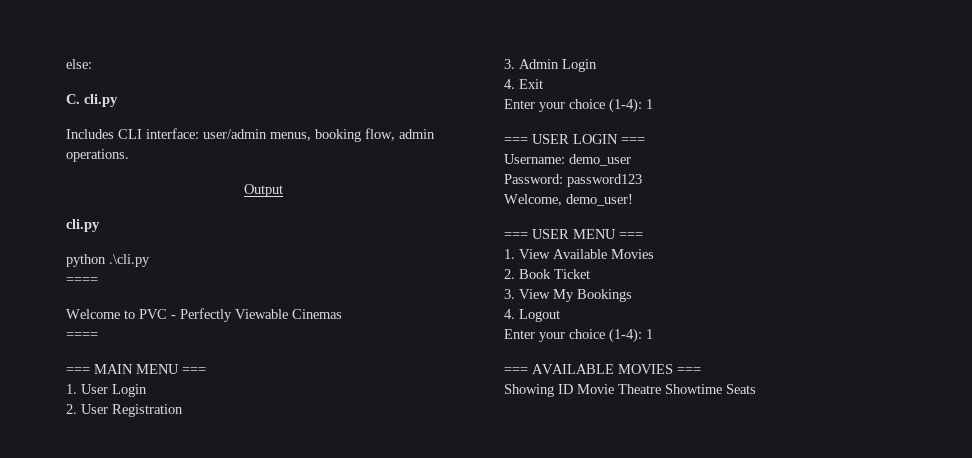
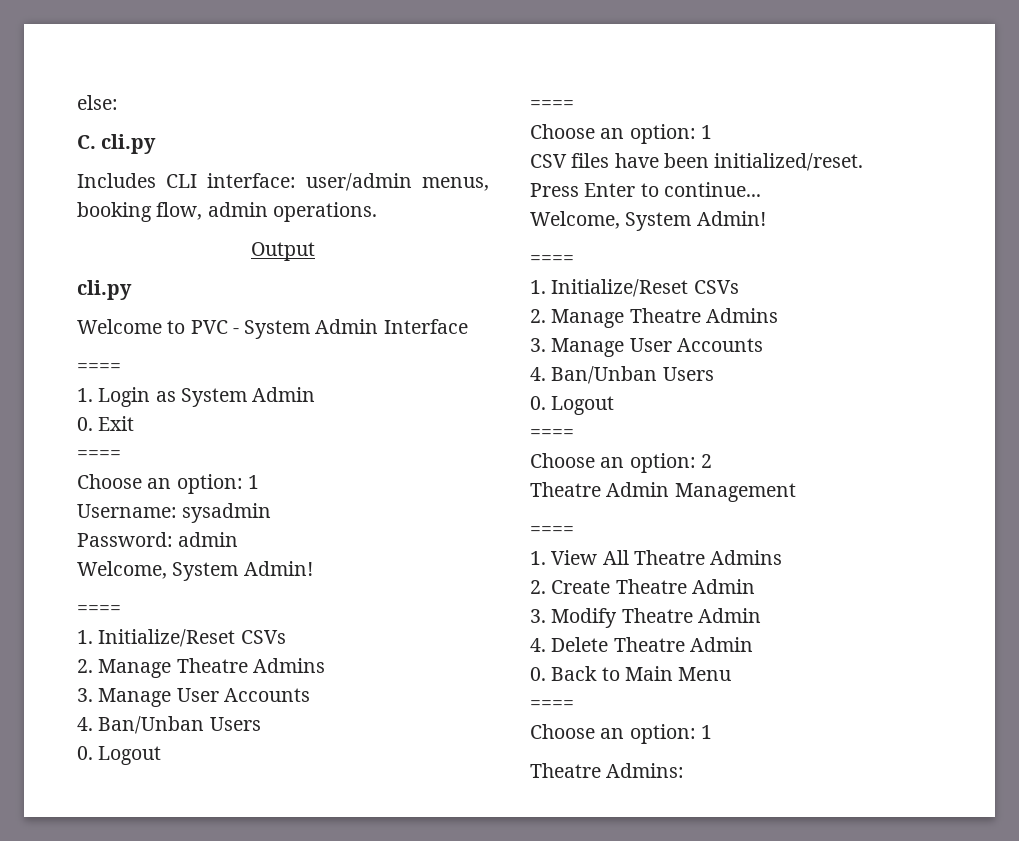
- python .\cli.py
- ====
- Welcome to PVC - Perfectly Viewable Cinemas
+ Welcome to PVC - System Admin Interface
  ====
- === MAIN MENU ===
- 1. User Login
- 2. User Registration
- 3. Admin Login
- 4. Exit
- Enter your choice (1-4): 1
- === USER LOGIN ===
- Username: demo_user
- Password: password123
- Welcome, demo_user!
- === USER MENU ===
- 1. View Available Movies
- 2. Book Ticket
- 3. View My Bookings
- 4. Logout
- Enter your choice (1-4): 1
- === AVAILABLE MOVIES ===
- Showing ID Movie Theatre Showtime Seats
+ 1. Login as System Admin
+ 0. Exit
+ ====
+ Choose an option: 1
+ Username: sysadmin
+ Password: admin
+ Welcome, System Admin!
+ ====
+ 1. Initialize/Reset CSVs
+ 2. Manage Theatre Admins
+ 3. Manage User Accounts
+ 4. Ban/Unban Users
+ 0. Logout
+ ====
+ Choose an option: 1
+ CSV files have been initialized/reset.
+ Press Enter to continue...
+ Welcome, System Admin!
+ ====
+ 1. Initialize/Reset CSVs
+ 2. Manage Theatre Admins
+ 3. Manage User Accounts
+ 4. Ban/Unban Users
+ 0. Logout
+ ====
+ Choose an option: 2
+ Theatre Admin Management
+ ====
+ 1. View All Theatre Admins
+ 2. Create Theatre Admin
+ 3. Modify Theatre Admin
+ 4. Delete Theatre Admin
+ 0. Back to Main Menu
+ ====
+ Choose an option: 1
+ Theatre Admins:

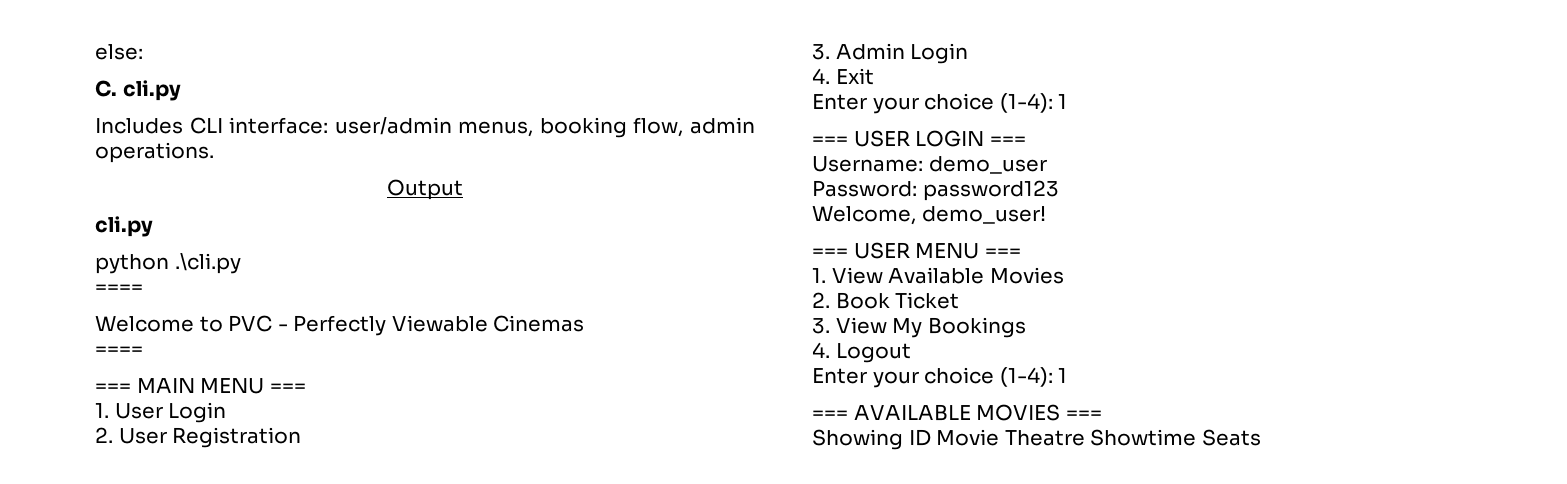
+ python .\cli.py
+ ====
- Welcome to PVC - System Admin Interface
+ Welcome to PVC - Perfectly Viewable Cinemas
  ====
- 1. Login as System Admin
- 0. Exit
- ====
- Choose an option: 1
+ === MAIN MENU ===
+ 1. User Login
+ 2. User Registration
+ 3. Admin Login
+ 4. Exit
+ Enter your choice (1-4): 1
+ === USER LOGIN ===
- Username: sysadmin
+ Username: demo_user
- Password: admin
- Welcome, System Admin!
- ====
- 1. Initialize/Reset CSVs
- 2. Manage Theatre Admins
- 3. Manage User Accounts
- 4. Ban/Unban Users
- 0. Logout
- ====
- Choose an option: 1
- CSV files have been initialized/reset.
- Press Enter to continue...
- Welcome, System Admin!
- ====
- 1. Initialize/Reset CSVs
- 2. Manage Theatre Admins
- 3. Manage User Accounts
- 4. Ban/Unban Users
- 0. Logout
- ====
- Choose an option: 2
- Theatre Admin Management
- ====
- 1. View All Theatre Admins
- 2. Create Theatre Admin
- 3. Modify Theatre Admin
- 4. Delete Theatre Admin
- 0. Back to Main Menu
- ====
- Choose an option: 1
- Theatre Admins:
+ Password: password123
+ Welcome, demo_user!
+ === USER MENU ===
+ 1. View Available Movies
+ 2. Book Ticket
+ 3. View My Bookings
+ 4. Logout
+ Enter your choice (1-4): 1
+ === AVAILABLE MOVIES ===
+ Showing ID Movie Theatre Showtime Seats

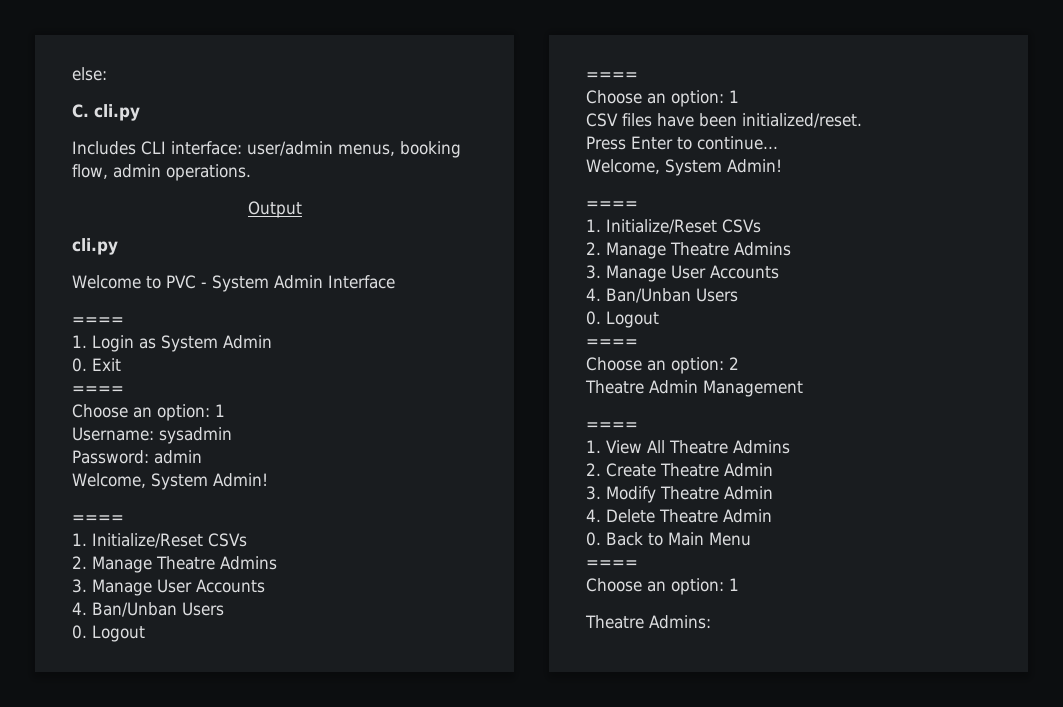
- python .\cli.py
- ====
- Welcome to PVC - Perfectly Viewable Cinemas
+ Welcome to PVC - System Admin Interface
  ====
- === MAIN MENU ===
- 1. User Login
- 2. User Registration
- 3. Admin Login
- 4. Exit
- Enter your choice (1-4): 1
- === USER LOGIN ===
- Username: demo_user
- Password: password123
- Welcome, demo_user!
- === USER MENU ===
- 1. View Available Movies
- 2. Book Ticket
- 3. View My Bookings
- 4. Logout
- Enter your choice (1-4): 1
- === AVAILABLE MOVIES ===
- Showing ID Movie Theatre Showtime Seats
+ 1. Login as System Admin
+ 0. Exit
+ ====
+ Choose an option: 1
+ Username: sysadmin
+ Password: admin
+ Welcome, System Admin!
+ ====
+ 1. Initialize/Reset CSVs
+ 2. Manage Theatre Admins
+ 3. Manage User Accounts
+ 4. Ban/Unban Users
+ 0. Logout
+ ====
+ Choose an option: 1
+ CSV files have been initialized/reset.
+ Press Enter to continue...
+ Welcome, System Admin!
+ ====
+ 1. Initialize/Reset CSVs
+ 2. Manage Theatre Admins
+ 3. Manage User Accounts
+ 4. Ban/Unban Users
+ 0. Logout
+ ====
+ Choose an option: 2
+ Theatre Admin Management
+ ====
+ 1. View All Theatre Admins
+ 2. Create Theatre Admin
+ 3. Modify Theatre Admin
+ 4. Delete Theatre Admin
+ 0. Back to Main Menu
+ ====
+ Choose an option: 1
+ Theatre Admins:

